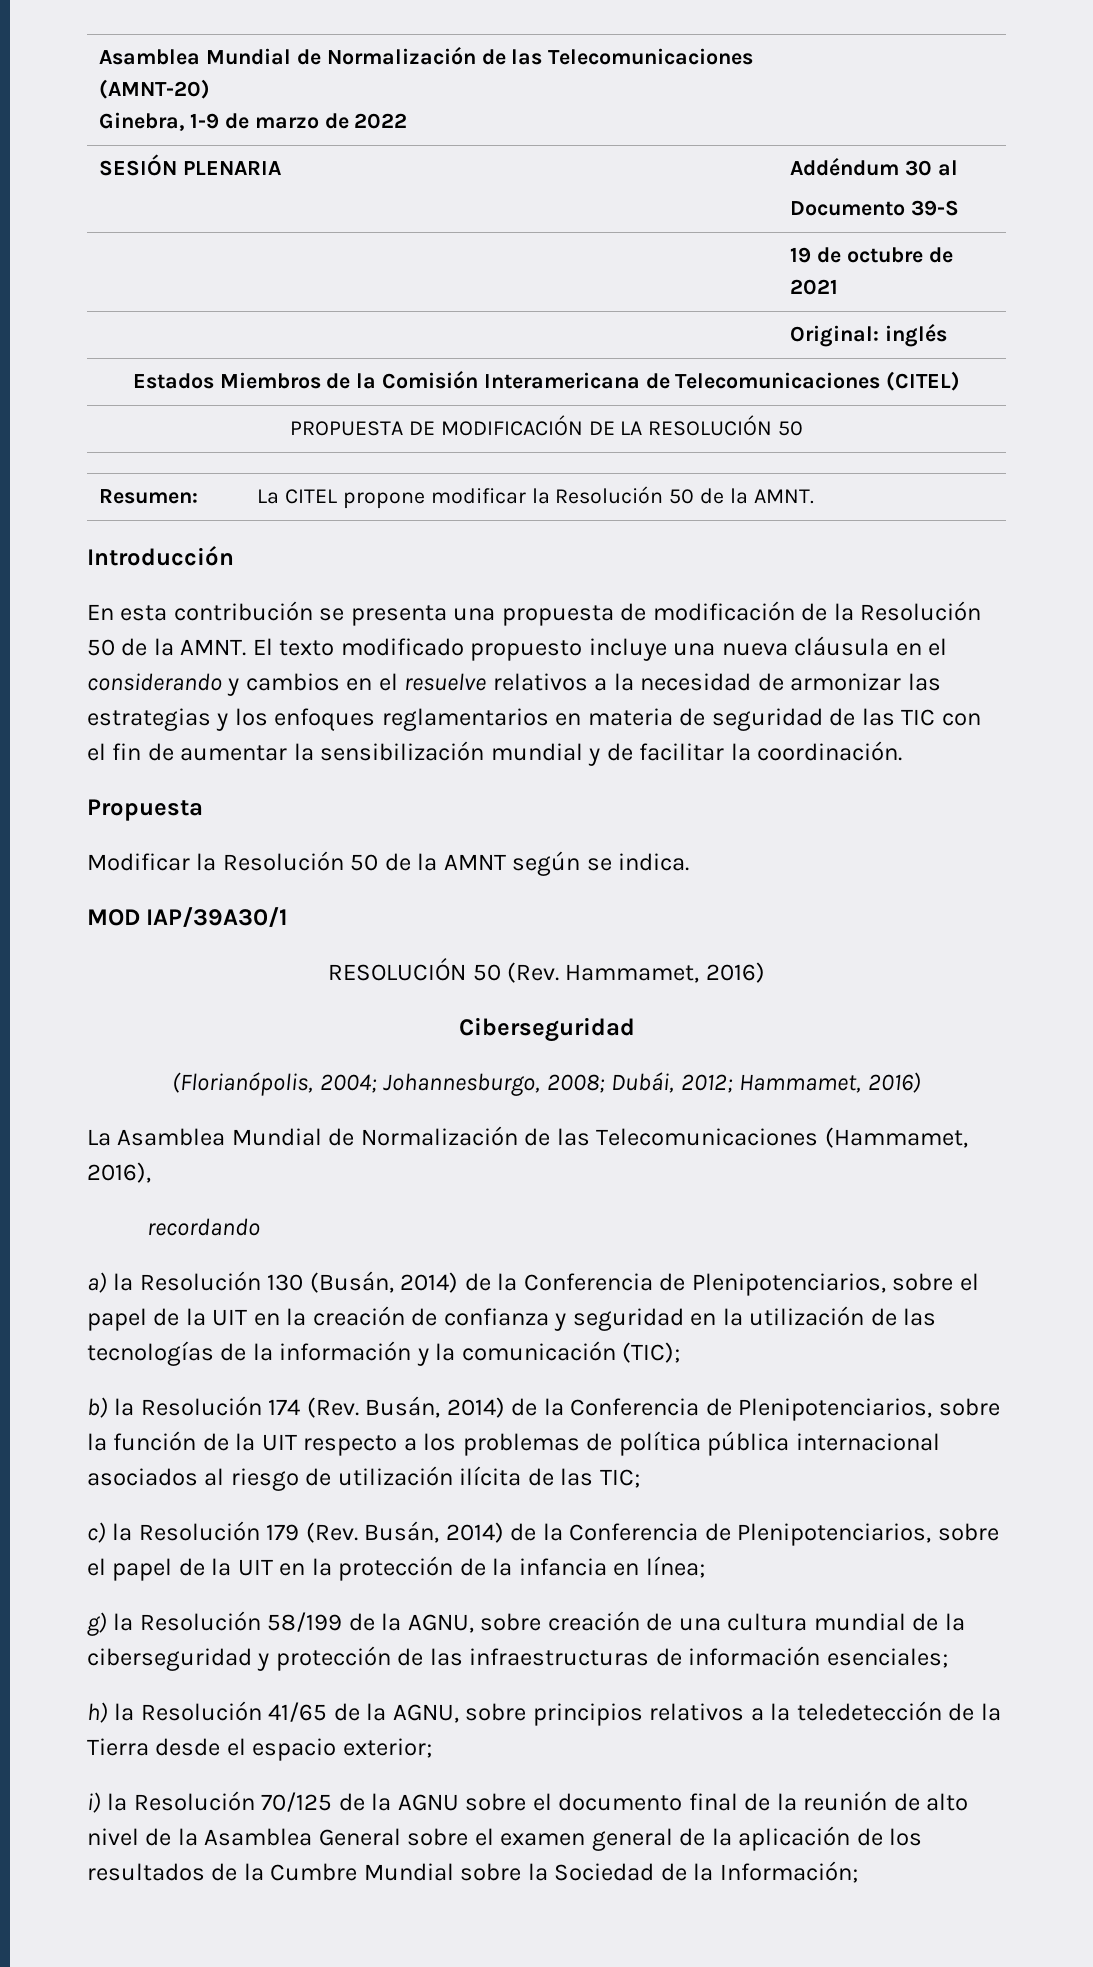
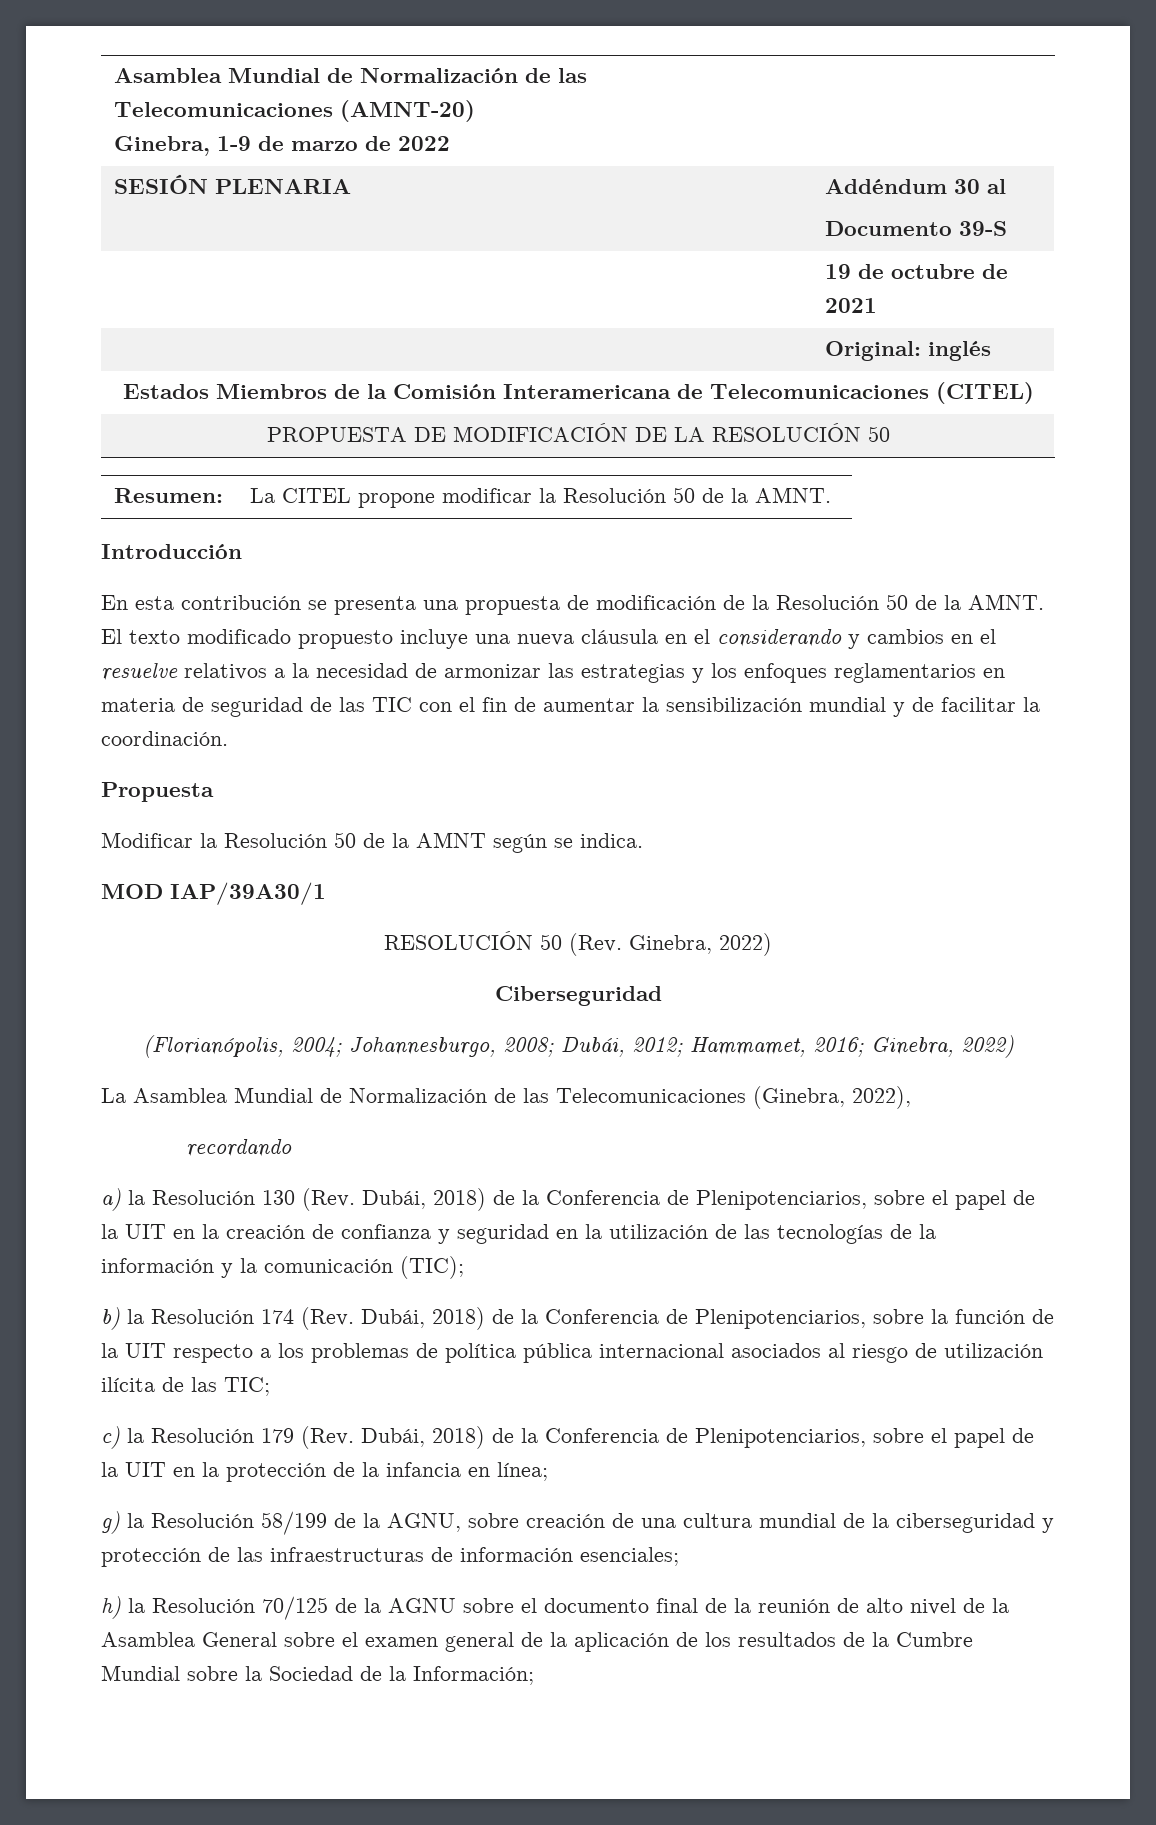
- RESOLUCIÓN 50 (Rev. Hammamet, 2016)
+ RESOLUCIÓN 50 (Rev. Ginebra, 2022)
- (Florianópolis, 2004; Johannesburgo, 2008; Dubái, 2012; Hammamet, 2016)
+ (Florianópolis, 2004; Johannesburgo, 2008; Dubái, 2012; Hammamet, 2016; Ginebra, 2022)
- La Asamblea Mundial de Normalización de las Telecomunicaciones (Hammamet, 2016),
+ La Asamblea Mundial de Normalización de las Telecomunicaciones (Ginebra, 2022),
- a) la Resolución 130 (Busán, 2014) de la Conferencia de Plenipotenciarios, sobre el papel de la UIT en la creación de confianza y seguridad en la utilización de las tecnologías de la información y la comunicación (TIC);
+ a) la Resolución 130 (Rev. Dubái, 2018) de la Conferencia de Plenipotenciarios, sobre el papel de la UIT en la creación de confianza y seguridad en la utilización de las tecnologías de la información y la comunicación (TIC);
- b) la Resolución 174 (Rev. Busán, 2014) de la Conferencia de Plenipotenciarios, sobre la función de la UIT respecto a los problemas de política pública internacional asociados al riesgo de utilización ilícita de las TIC;
+ b) la Resolución 174 (Rev. Dubái, 2018) de la Conferencia de Plenipotenciarios, sobre la función de la UIT respecto a los problemas de política pública internacional asociados al riesgo de utilización ilícita de las TIC;
- c) la Resolución 179 (Rev. Busán, 2014) de la Conferencia de Plenipotenciarios, sobre el papel de la UIT en la protección de la infancia en línea;
+ c) la Resolución 179 (Rev. Dubái, 2018) de la Conferencia de Plenipotenciarios, sobre el papel de la UIT en la protección de la infancia en línea;
- h) la Resolución 41/65 de la AGNU, sobre principios relativos a la teledetección de la Tierra desde el espacio exterior;
- i) la Resolución 70/125 de la AGNU sobre el documento final de la reunión de alto nivel de la Asamblea General sobre el examen general de la aplicación de los resultados de la Cumbre Mundial sobre la Sociedad de la Información;
+ h) la Resolución 70/125 de la AGNU sobre el documento final de la reunión de alto nivel de la Asamblea General sobre el examen general de la aplicación de los resultados de la Cumbre Mundial sobre la Sociedad de la Información;

